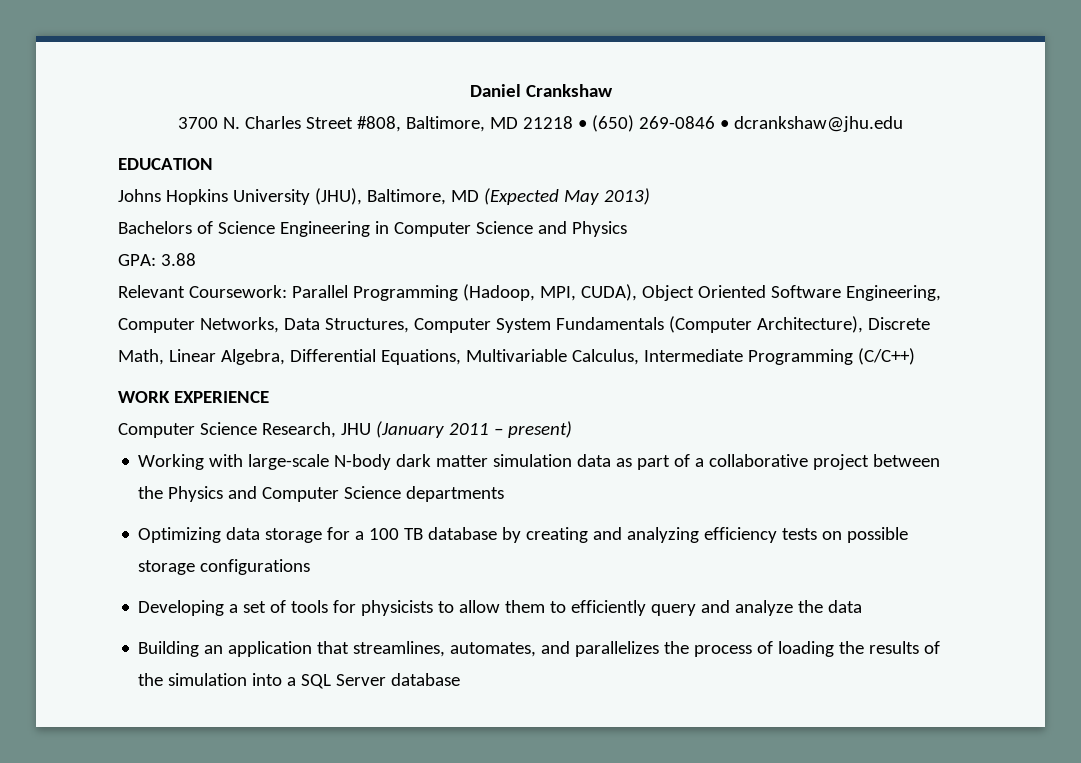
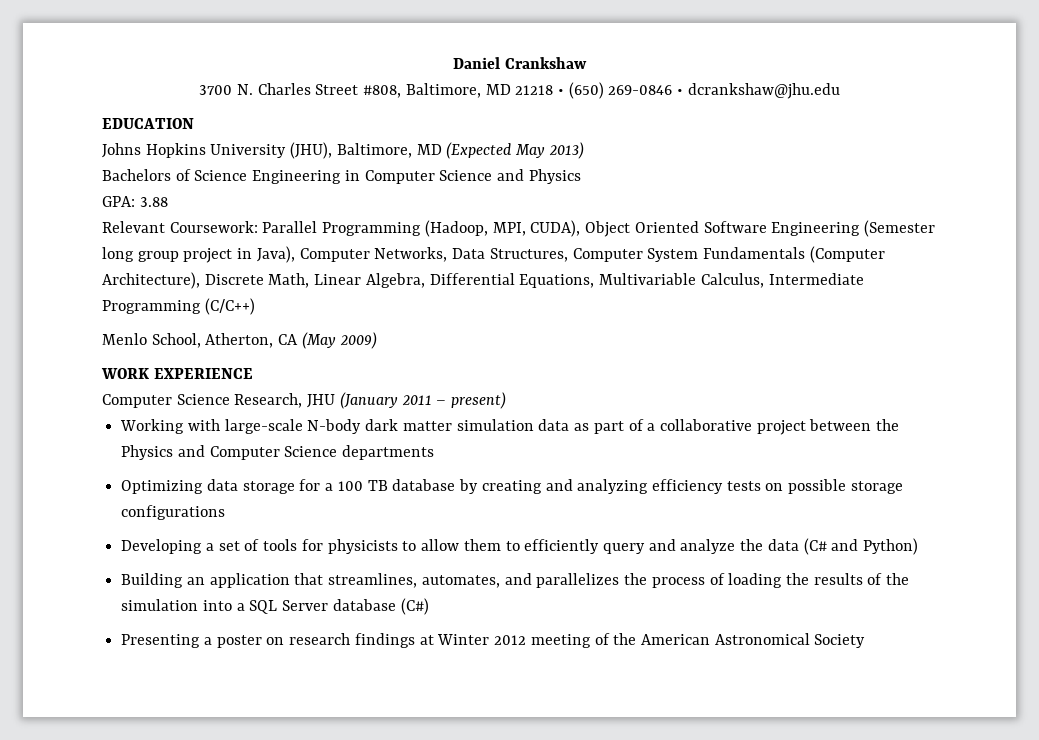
- Relevant Coursework: Parallel Programming (Hadoop, MPI, CUDA), Object Oriented Software Engineering, Computer Networks, Data Structures, Computer System Fundamentals (Computer Architecture), Discrete Math, Linear Algebra, Differential Equations, Multivariable Calculus, Intermediate Programming (C/C++)
+ Relevant Coursework: Parallel Programming (Hadoop, MPI, CUDA), Object Oriented Software Engineering (Semester long group project in Java), Computer Networks, Data Structures, Computer System Fundamentals (Computer Architecture), Discrete Math, Linear Algebra, Differential Equations, Multivariable Calculus, Intermediate Programming (C/C++)
+ Menlo School, Atherton, CA (May 2009)
- Developing a set of tools for physicists to allow them to efficiently query and analyze the data
+ Developing a set of tools for physicists to allow them to efficiently query and analyze the data (C# and Python)
- Building an application that streamlines, automates, and parallelizes the process of loading the results of the simulation into a SQL Server database
+ Building an application that streamlines, automates, and parallelizes the process of loading the results of the simulation into a SQL Server database (C#)
+ Presenting a poster on research findings at Winter 2012 meeting of the American Astronomical Society

